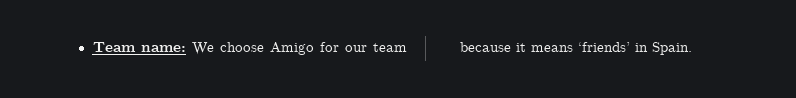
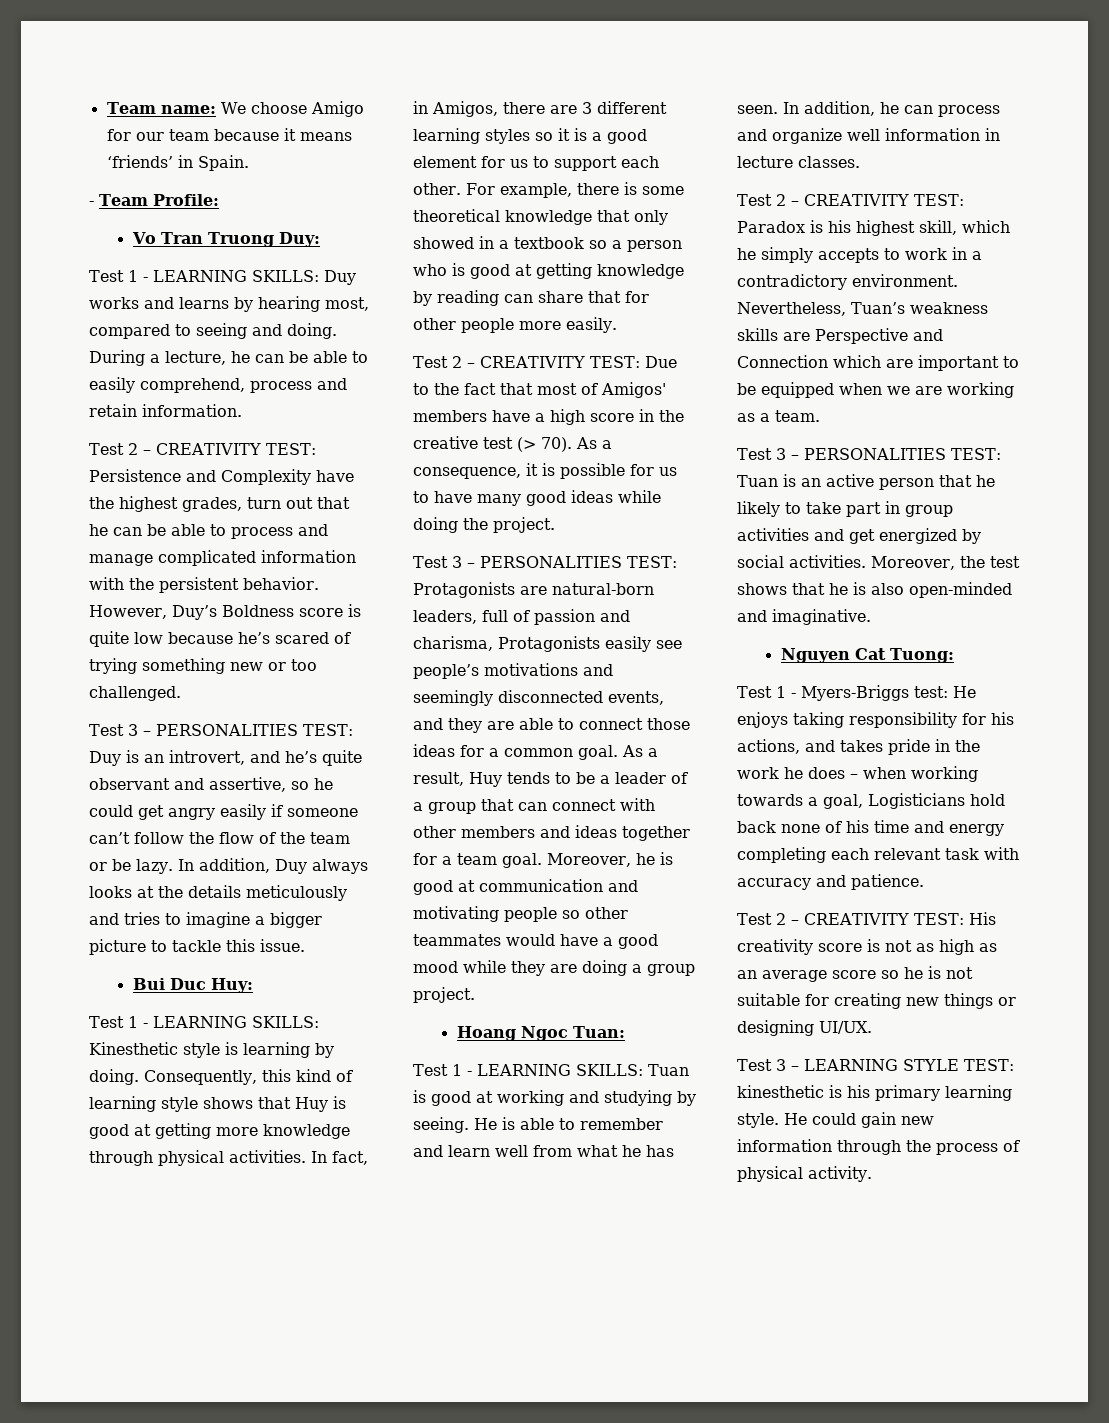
+ - Team Profile:
+ Vo Tran Truong Duy:
+ Test 1 - LEARNING SKILLS: Duy works and learns by hearing most, compared to seeing and doing. During a lecture, he can be able to easily comprehend, process and retain information.
+ Test 2 – CREATIVITY TEST: Persistence and Complexity have the highest grades, turn out that he can be able to process and manage complicated information with the persistent behavior. However, Duy’s Boldness score is quite low because he’s scared of trying something new or too challenged.
+ Test 3 – PERSONALITIES TEST: Duy is an introvert, and he’s quite observant and assertive, so he could get angry easily if someone can’t follow the flow of the team or be lazy. In addition, Duy always looks at the details meticulously and tries to imagine a bigger picture to tackle this issue.
+ Bui Duc Huy:
+ Test 1 - LEARNING SKILLS: Kinesthetic style is learning by doing. Consequently, this kind of learning style shows that Huy is good at getting more knowledge through physical activities. In fact, in Amigos, there are 3 different learning styles so it is a good element for us to support each other. For example, there is some theoretical knowledge that only showed in a textbook so a person who is good at getting knowledge by reading can share that for other people more easily.
+ Test 2 – CREATIVITY TEST: Due to the fact that most of Amigos' members have a high score in the creative test (> 70). As a consequence, it is possible for us to have many good ideas while doing the project.
+ Test 3 – PERSONALITIES TEST: Protagonists are natural-born leaders, full of passion and charisma, Protagonists easily see people’s motivations and seemingly disconnected events, and they are able to connect those ideas for a common goal. As a result, Huy tends to be a leader of a group that can connect with other members and ideas together for a team goal. Moreover, he is good at communication and motivating people so other teammates would have a good mood while they are doing a group project.
+ Hoang Ngoc Tuan:
+ Test 1 - LEARNING SKILLS: Tuan is good at working and studying by seeing. He is able to remember and learn well from what he has seen. In addition, he can process and organize well information in lecture classes.
+ Test 2 – CREATIVITY TEST: Paradox is his highest skill, which he simply accepts to work in a contradictory environment. Nevertheless, Tuan’s weakness skills are Perspective and Connection which are important to be equipped when we are working as a team.
+ Test 3 – PERSONALITIES TEST: Tuan is an active person that he likely to take part in group activities and get energized by social activities. Moreover, the test shows that he is also open-minded and imaginative.
+ Nguyen Cat Tuong:
+ Test 1 - Myers-Briggs test: He enjoys taking responsibility for his actions, and takes pride in the work he does – when working towards a goal, Logisticians hold back none of his time and energy completing each relevant task with accuracy and patience.
+ Test 2 – CREATIVITY TEST: His creativity score is not as high as an average score so he is not suitable for creating new things or designing UI/UX.
+ Test 3 – LEARNING STYLE TEST: kinesthetic is his primary learning style. He could gain new information through the process of physical activity.

